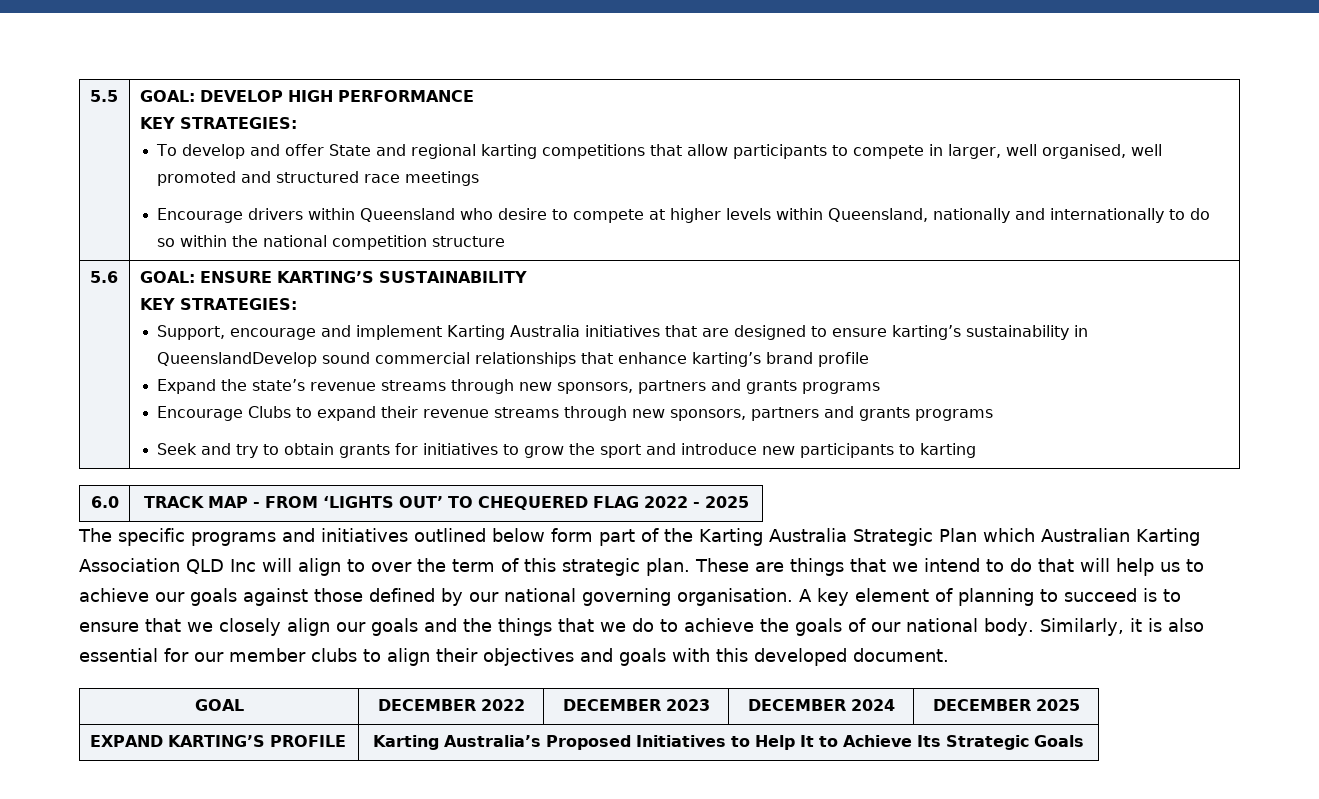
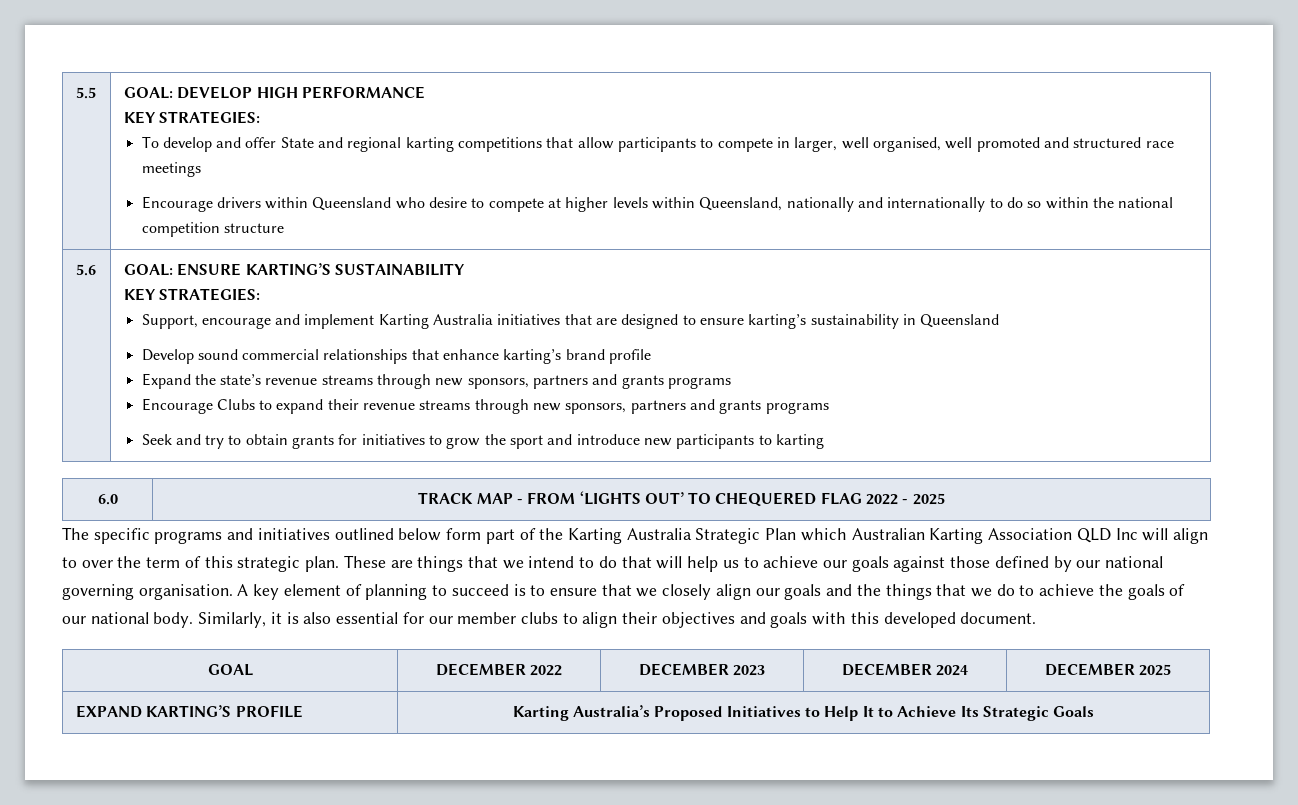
- Support, encourage and implement Karting Australia initiatives that are designed to ensure karting’s sustainability in QueenslandDevelop sound commercial relationships that enhance karting’s brand profile
+ Support, encourage and implement Karting Australia initiatives that are designed to ensure karting’s sustainability in Queensland
+ Develop sound commercial relationships that enhance karting’s brand profile

